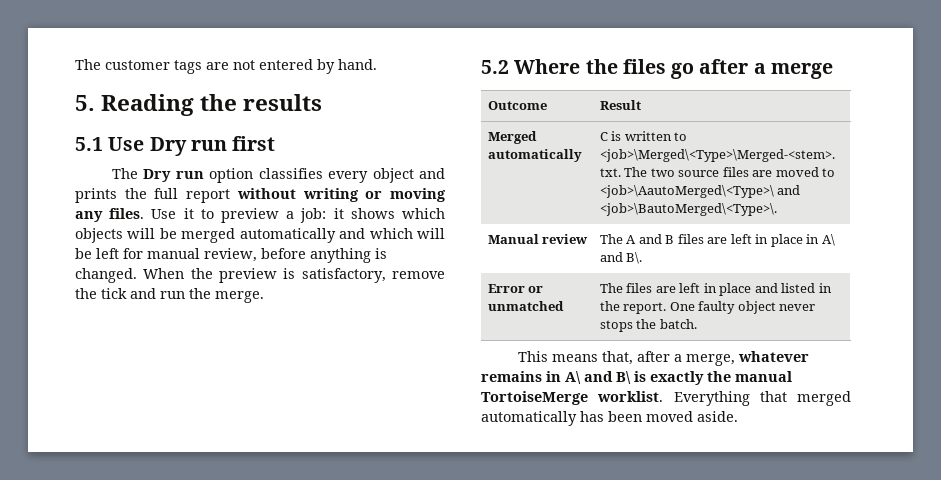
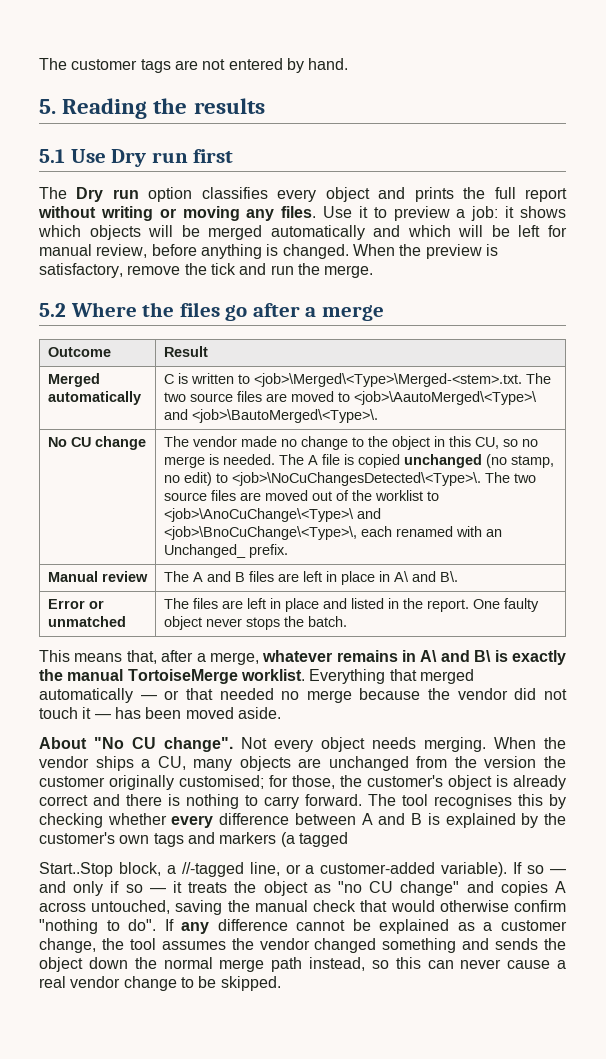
+ No CU change | The vendor made no change to the object in this CU, so no merge is needed. The A file is copied unchanged (no stamp, no edit) to <job>\NoCuChangesDetected\<Type>\. The two source files are moved out of the worklist to <job>\AnoCuChange\<Type>\ and <job>\BnoCuChange\<Type>\, each renamed with an Unchanged_ prefix.
- Everything that merged automatically has been moved aside.
+ Everything that merged automatically — or that needed no merge because the vendor did not touch it — has been moved aside.
+ About "No CU change". Not every object needs merging. When the vendor ships a CU, many objects are unchanged from the version the customer originally customised; for those, the customer's object is already correct and there is nothing to carry forward. The tool recognises this by checking whether every difference between A and B is explained by the customer's own tags and markers (a tagged
+ Start..Stop block, a //-tagged line, or a customer-added variable). If so — and only if so — it treats the object as "no CU change" and copies A across untouched, saving the manual check that would otherwise confirm "nothing to do". If any difference cannot be explained as a customer change, the tool assumes the vendor changed something and sends the object down the normal merge path instead, so this can never cause a real vendor change to be skipped.

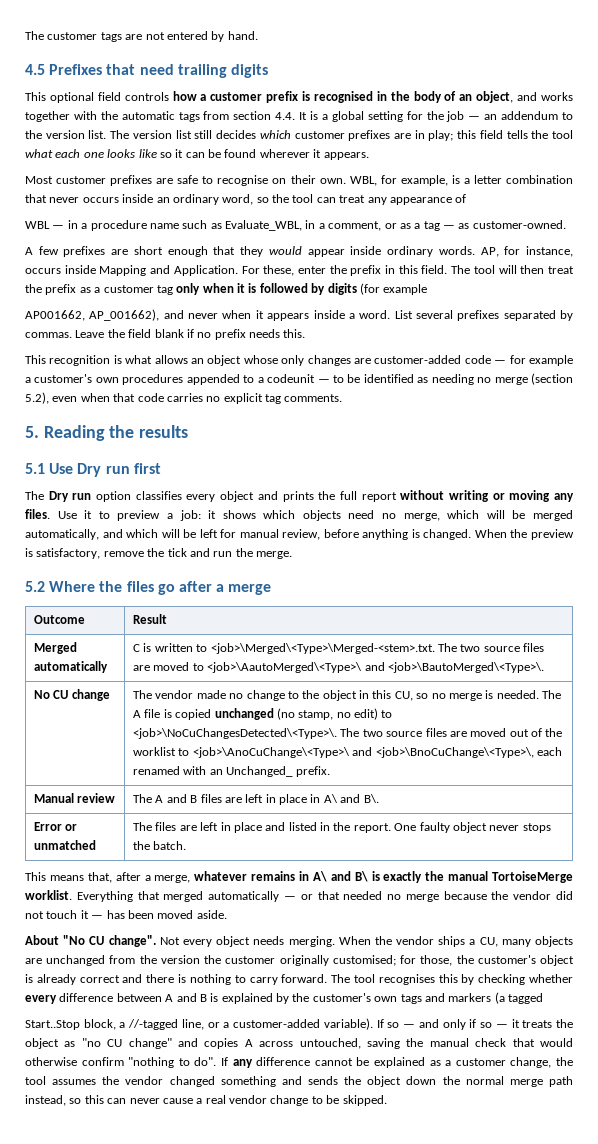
+ 4.5 Prefixes that need trailing digits
+ This optional field controls how a customer prefix is recognised in the body of an object, and works together with the automatic tags from section 4.4. It is a global setting for the job — an addendum to the version list. The version list still decides which customer prefixes are in play; this field tells the tool what each one looks like so it can be found wherever it appears.
+ Most customer prefixes are safe to recognise on their own. WBL, for example, is a letter combination that never occurs inside an ordinary word, so the tool can treat any appearance of
+ WBL — in a procedure name such as Evaluate_WBL, in a comment, or as a tag — as customer-owned.
+ A few prefixes are short enough that they would appear inside ordinary words. AP, for instance, occurs inside Mapping and Application. For these, enter the prefix in this field. The tool will then treat the prefix as a customer tag only when it is followed by digits (for example
+ AP001662, AP_001662), and never when it appears inside a word. List several prefixes separated by commas. Leave the field blank if no prefix needs this.
+ This recognition is what allows an object whose only changes are customer-added code — for example a customer's own procedures appended to a codeunit — to be identified as needing no merge (section 5.2), even when that code carries no explicit tag comments.
- Use it to preview a job: it shows which objects will be merged automatically and which will be left for manual review, before anything is changed.
+ Use it to preview a job: it shows which objects need no merge, which will be merged automatically, and which will be left for manual review, before anything is changed.

